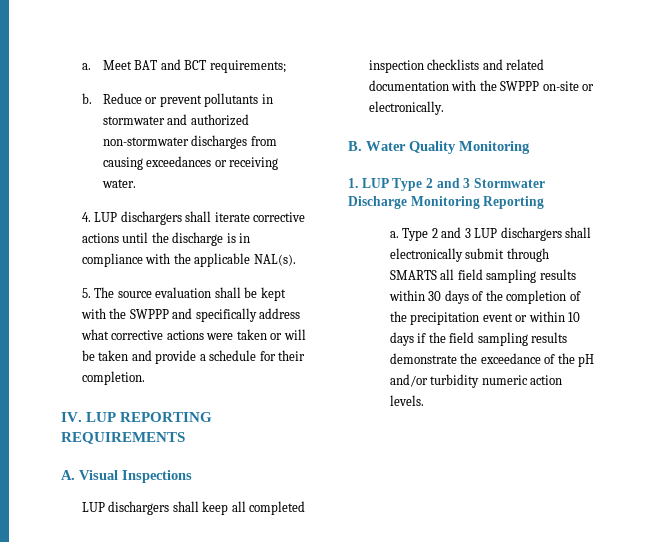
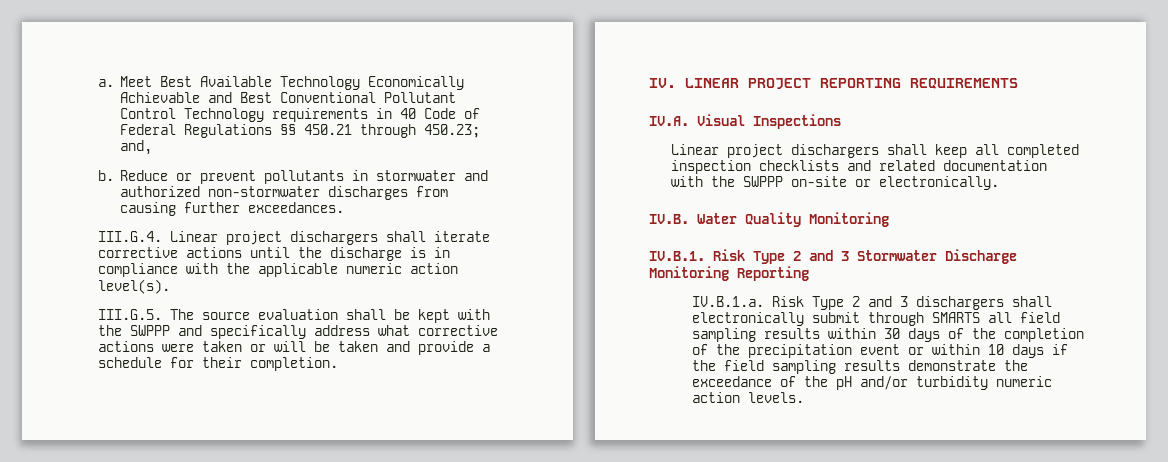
- Meet BAT and BCT requirements;
+ Meet Best Available Technology Economically Achievable and Best Conventional Pollutant Control Technology requirements in 40 Code of Federal Regulations §§ 450.21 through 450.23; and,
- Reduce or prevent pollutants in stormwater and authorized non-stormwater discharges from causing exceedances or receiving water.
- 4. LUP dischargers shall iterate corrective actions until the discharge is in compliance with the applicable NAL(s).
- 5. The source evaluation shall be kept with the SWPPP and specifically address what corrective actions were taken or will be taken and provide a schedule for their completion.
+ Reduce or prevent pollutants in stormwater and authorized non-stormwater discharges from causing further exceedances.
+ III.G.4. Linear project dischargers shall iterate corrective actions until the discharge is in compliance with the applicable numeric action level(s).
+ III.G.5. The source evaluation shall be kept with the SWPPP and specifically address what corrective actions were taken or will be taken and provide a schedule for their completion.
- IV. LUP REPORTING REQUIREMENTS
+ IV. LINEAR PROJECT REPORTING REQUIREMENTS
- A. Visual Inspections
+ IV.A. Visual Inspections
- LUP dischargers shall keep all completed inspection checklists and related documentation with the SWPPP on-site or electronically.
+ Linear project dischargers shall keep all completed inspection checklists and related documentation with the SWPPP on-site or electronically.
- B. Water Quality Monitoring
+ IV.B. Water Quality Monitoring
- 1. LUP Type 2 and 3 Stormwater Discharge Monitoring Reporting
+ IV.B.1. Risk Type 2 and 3 Stormwater Discharge Monitoring Reporting
- a. Type 2 and 3 LUP dischargers shall electronically submit through SMARTS all field sampling results within 30 days of the completion of the precipitation event or within 10 days if the field sampling results demonstrate the exceedance of the pH and/or turbidity numeric action levels.
+ IV.B.1.a. Risk Type 2 and 3 dischargers shall electronically submit through SMARTS all field sampling results within 30 days of the completion of the precipitation event or within 10 days if the field sampling results demonstrate the exceedance of the pH and/or turbidity numeric action levels.

